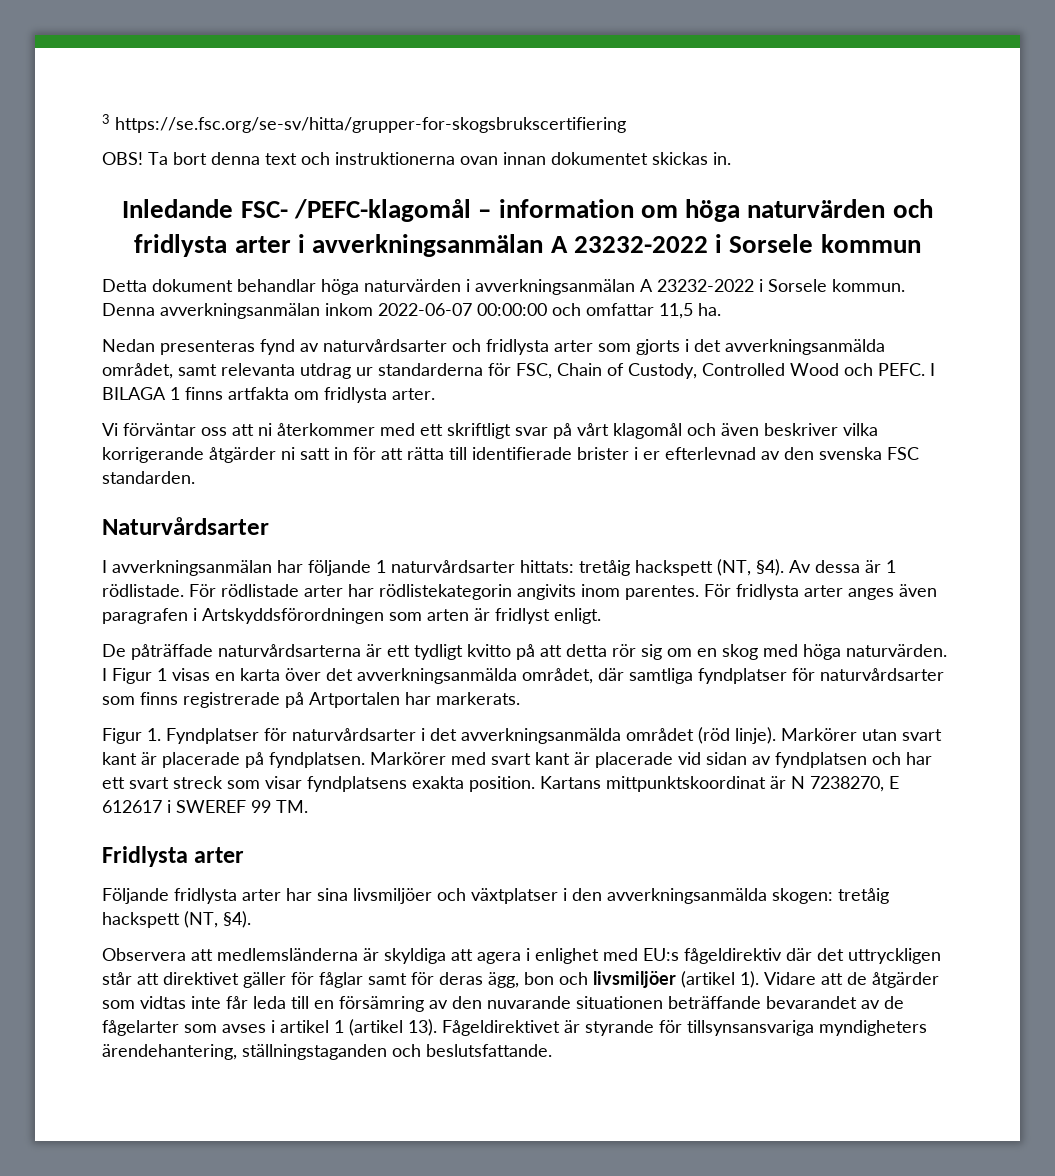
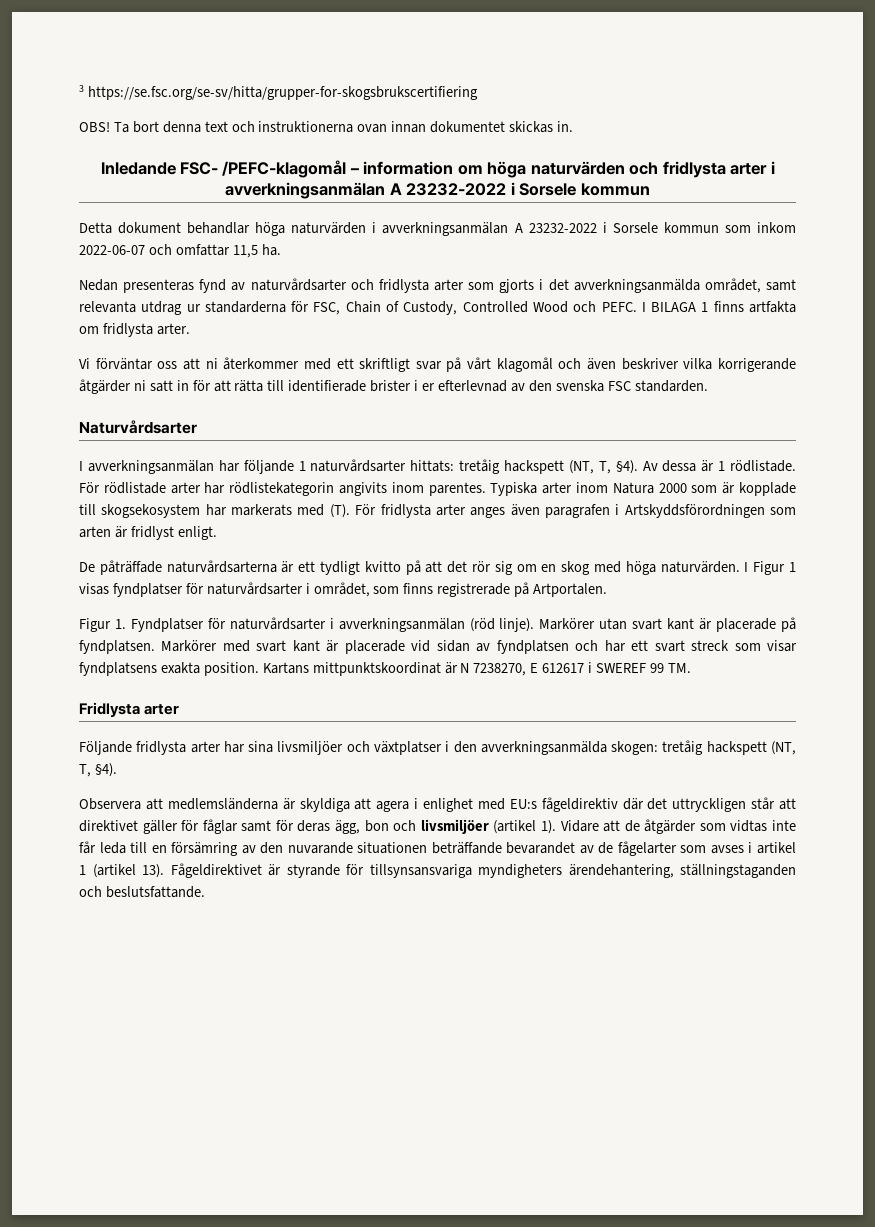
- Detta dokument behandlar höga naturvärden i avverkningsanmälan A 23232-2022 i Sorsele kommun. Denna avverkningsanmälan inkom 2022-06-07 00:00:00 och omfattar 11,5 ha.
+ Detta dokument behandlar höga naturvärden i avverkningsanmälan A 23232-2022 i Sorsele kommun som inkom 2022-06-07 och omfattar 11,5 ha.
- I avverkningsanmälan har följande 1 naturvårdsarter hittats: tretåig hackspett (NT, §4).
+ I avverkningsanmälan har följande 1 naturvårdsarter hittats: tretåig hackspett (NT, T, §4).
- För fridlysta arter anges även paragrafen i Artskyddsförordningen som arten är fridlyst enligt.
+ Typiska arter inom Natura 2000 som är kopplade till skogsekosystem har markerats med (T). För fridlysta arter anges även paragrafen i Artskyddsförordningen som arten är fridlyst enligt.
- De påträffade naturvårdsarterna är ett tydligt kvitto på att detta rör sig om en skog med höga naturvärden.
+ De påträffade naturvårdsarterna är ett tydligt kvitto på att det rör sig om en skog med höga naturvärden.
- I Figur 1 visas en karta över det avverkningsanmälda området, där samtliga fyndplatser för naturvårdsarter som finns registrerade på Artportalen har markerats.
+ I Figur 1 visas fyndplatser för naturvårdsarter i området, som finns registrerade på Artportalen.
- Figur 1. Fyndplatser för naturvårdsarter i det avverkningsanmälda området (röd linje).
+ Figur 1. Fyndplatser för naturvårdsarter i avverkningsanmälan (röd linje).
- Följande fridlysta arter har sina livsmiljöer och växtplatser i den avverkningsanmälda skogen: tretåig hackspett (NT, §4).
+ Följande fridlysta arter har sina livsmiljöer och växtplatser i den avverkningsanmälda skogen: tretåig hackspett (NT, T, §4).

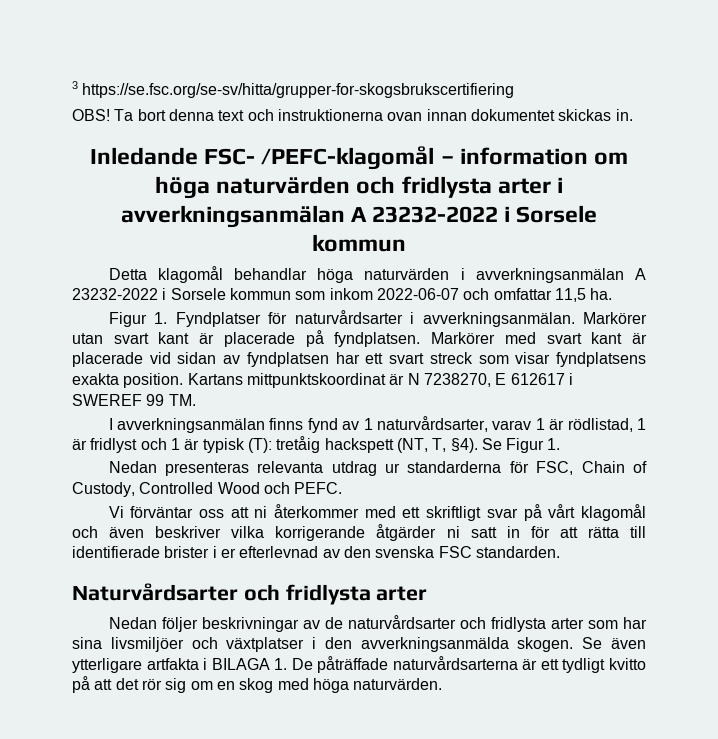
- Detta dokument behandlar höga naturvärden i avverkningsanmälan A 23232-2022 i Sorsele kommun som inkom 2022-06-07 och omfattar 11,5 ha.
+ Detta klagomål behandlar höga naturvärden i avverkningsanmälan A 23232-2022 i Sorsele kommun som inkom 2022-06-07 och omfattar 11,5 ha.
- Nedan presenteras fynd av naturvårdsarter och fridlysta arter som gjorts i det avverkningsanmälda området, samt relevanta utdrag ur standarderna för FSC, Chain of Custody, Controlled Wood och PEFC. I BILAGA 1 finns artfakta om fridlysta arter.
+ Figur 1. Fyndplatser för naturvårdsarter i avverkningsanmälan. Markörer utan svart kant är placerade på fyndplatsen. Markörer med svart kant är placerade vid sidan av fyndplatsen har ett svart streck som visar fyndplatsens exakta position. Kartans mittpunktskoordinat är N 7238270, E 612617 i SWEREF 99 TM.
+ I avverkningsanmälan finns fynd av 1 naturvårdsarter, varav 1 är rödlistad, 1 är fridlyst och 1 är typisk (T): tretåig hackspett (NT, T, §4). Se Figur 1.
+ Nedan presenteras relevanta utdrag ur standarderna för FSC, Chain of Custody, Controlled Wood och PEFC.
- Naturvårdsarter
- I avverkningsanmälan har följande 1 naturvårdsarter hittats: tretåig hackspett (NT, T, §4). Av dessa är 1 rödlistade. För rödlistade arter har rödlistekategorin angivits inom parentes. Typiska arter inom Natura 2000 som är kopplade till skogsekosystem har markerats med (T). För fridlysta arter anges även paragrafen i Artskyddsförordningen som arten är fridlyst enligt.
- De påträffade naturvårdsarterna är ett tydligt kvitto på att det rör sig om en skog med höga naturvärden. I Figur 1 visas fyndplatser för naturvårdsarter i området, som finns registrerade på Artportalen.
- Figur 1. Fyndplatser för naturvårdsarter i avverkningsanmälan (röd linje). Markörer utan svart kant är placerade på fyndplatsen. Markörer med svart kant är placerade vid sidan av fyndplatsen och har ett svart streck som visar fyndplatsens exakta position. Kartans mittpunktskoordinat är N 7238270, E 612617 i SWEREF 99 TM.
- Fridlysta arter
- Följande fridlysta arter har sina livsmiljöer och växtplatser i den avverkningsanmälda skogen: tretåig hackspett (NT, T, §4).
- Observera att medlemsländerna är skyldiga att agera i enlighet med EU:s fågeldirektiv där det uttryckligen står att direktivet gäller för fåglar samt för deras ägg, bon och livsmiljöer (artikel 1). Vidare att de åtgärder som vidtas inte får leda till en försämring av den nuvarande situationen beträffande bevarandet av de fågelarter som avses i artikel 1 (artikel 13). Fågeldirektivet är styrande för tillsynsansvariga myndigheters ärendehantering, ställningstaganden och beslutsfattande.
+ Naturvårdsarter och fridlysta arter
+ Nedan följer beskrivningar av de naturvårdsarter och fridlysta arter som har sina livsmiljöer och växtplatser i den avverkningsanmälda skogen. Se även ytterligare artfakta i BILAGA 1. De påträffade naturvårdsarterna är ett tydligt kvitto på att det rör sig om en skog med höga naturvärden.

